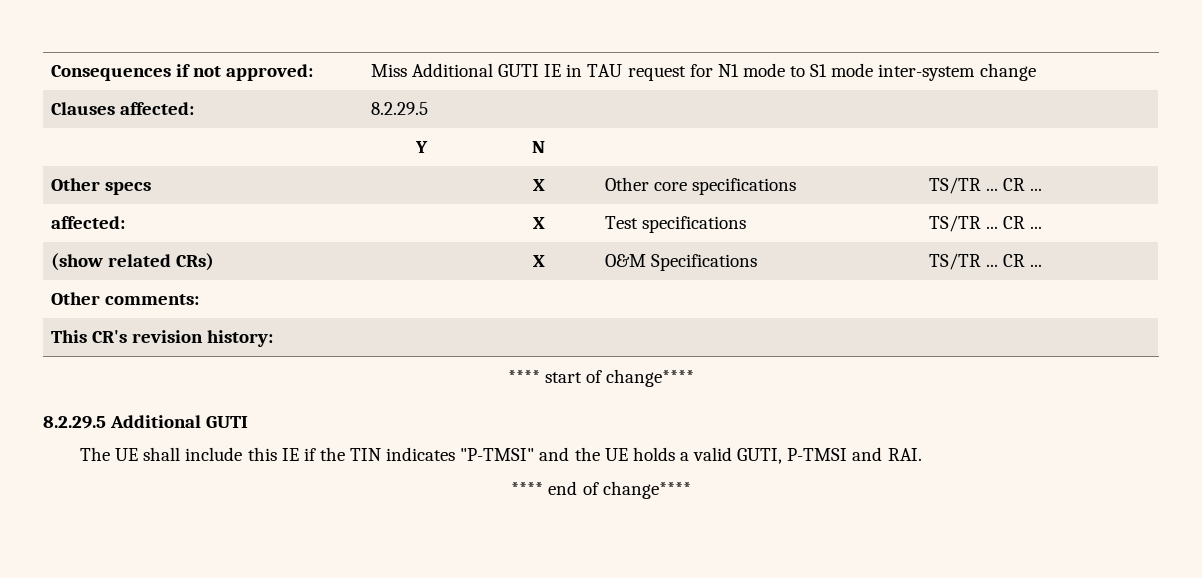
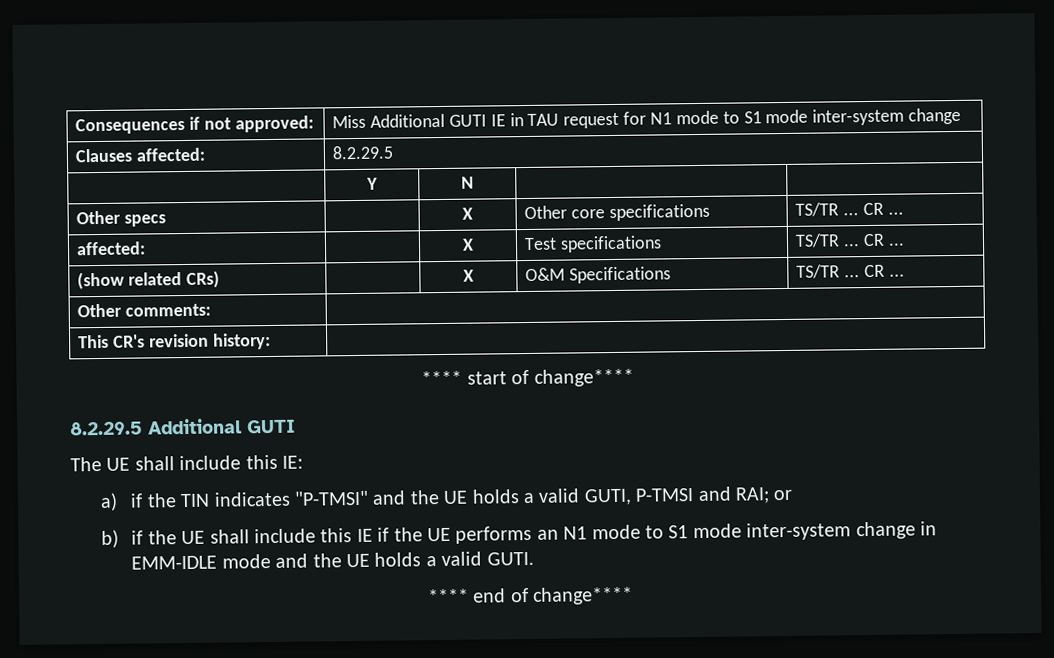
- The UE shall include this IE if the TIN indicates "P-TMSI" and the UE holds a valid GUTI, P-TMSI and RAI.
+ The UE shall include this IE:
+ a) if the TIN indicates "P-TMSI" and the UE holds a valid GUTI, P-TMSI and RAI; or
+ b) if the UE shall include this IE if the UE performs an N1 mode to S1 mode inter-system change in EMM-IDLE mode and the UE holds a valid GUTI.

